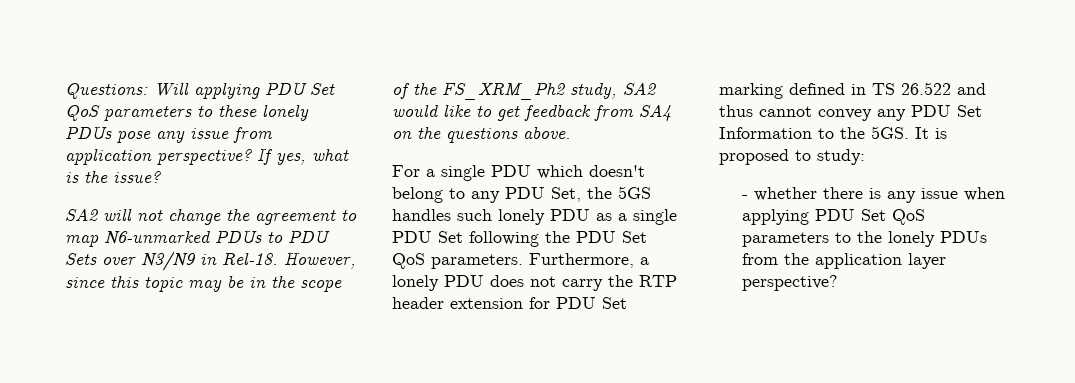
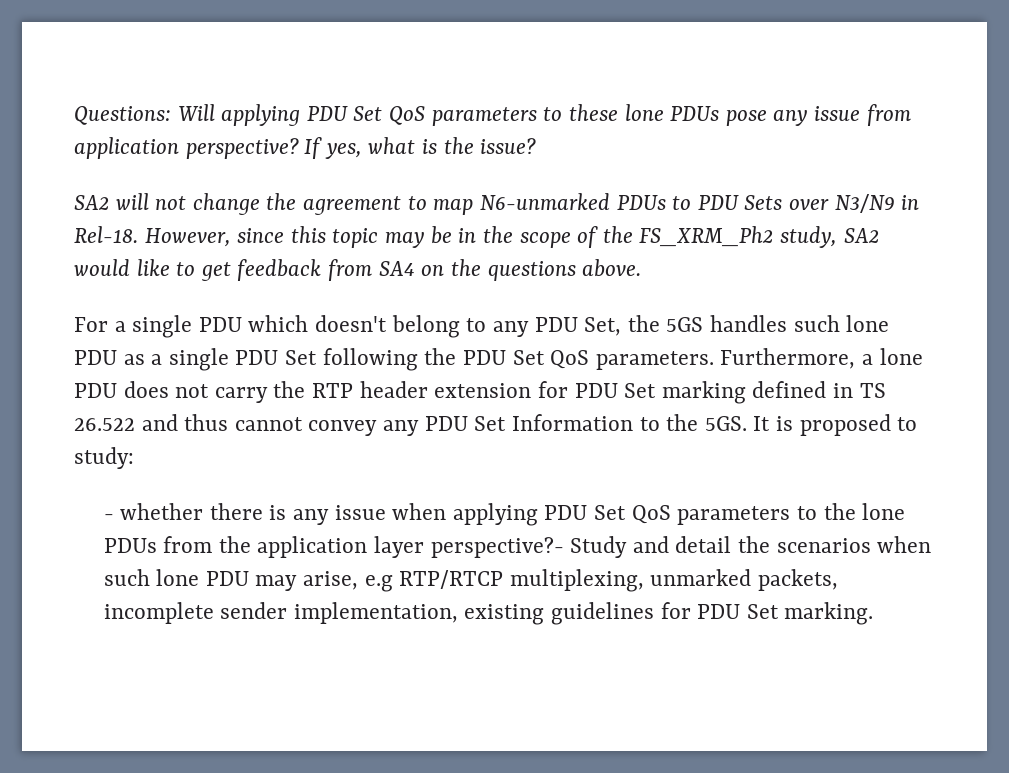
- Questions: Will applying PDU Set QoS parameters to these lonely PDUs pose any issue from application perspective?
+ Questions: Will applying PDU Set QoS parameters to these lone PDUs pose any issue from application perspective?
- For a single PDU which doesn't belong to any PDU Set, the 5GS handles such lonely PDU as a single PDU Set following the PDU Set QoS parameters.
+ For a single PDU which doesn't belong to any PDU Set, the 5GS handles such lone PDU as a single PDU Set following the PDU Set QoS parameters.
- Furthermore, a lonely PDU does not carry the RTP header extension for PDU Set marking defined in TS 26.522 and thus cannot convey any PDU Set Information to the 5GS.
+ Furthermore, a lone PDU does not carry the RTP header extension for PDU Set marking defined in TS 26.522 and thus cannot convey any PDU Set Information to the 5GS.
- - whether there is any issue when applying PDU Set QoS parameters to the lonely PDUs from the application layer perspective?
+ - whether there is any issue when applying PDU Set QoS parameters to the lone PDUs from the application layer perspective?- Study and detail the scenarios when such lone PDU may arise, e.g RTP/RTCP multiplexing, unmarked packets, incomplete sender implementation, existing guidelines for PDU Set marking.

